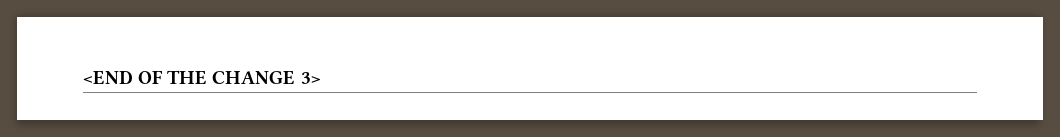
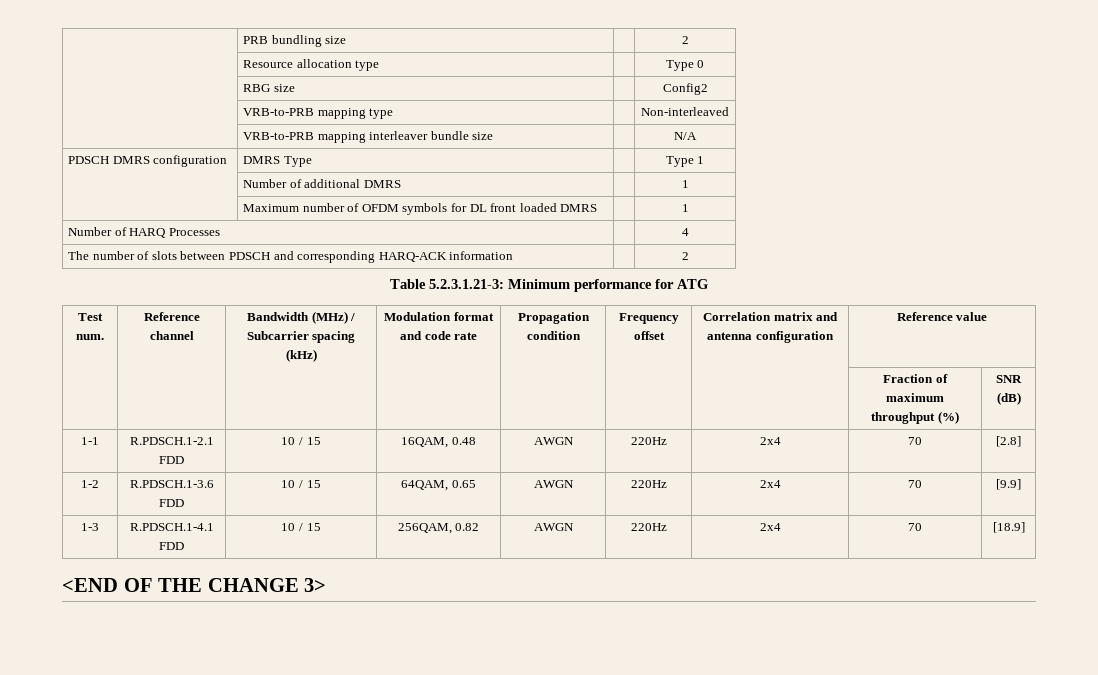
+ | PRB bundling size | | 2
+ | Resource allocation type | | Type 0
+ | RBG size | | Config2
+ | VRB-to-PRB mapping type | | Non-interleaved
+ | VRB-to-PRB mapping interleaver bundle size | | N/A
+ PDSCH DMRS configuration | DMRS Type | | Type 1
+ | Number of additional DMRS | | 1
+ | Maximum number of OFDM symbols for DL front loaded DMRS | | 1
+ Number of HARQ Processes | | 4
+ The number of slots between PDSCH and corresponding HARQ-ACK information | | 2
+ Table 5.2.3.1.21-3: Minimum performance for ATG
+ Test num. | Reference channel | Bandwidth (MHz) / Subcarrier spacing (kHz) | Modulation format and code rate | Propagation condition | Frequency offset | Correlation matrix and antenna configuration | Reference value
+ | | | | | | | Fraction of maximum throughput (%) | SNR (dB)
+ 1-1 | R.PDSCH.1-2.1 FDD | 10 / 15 | 16QAM, 0.48 | AWGN | 220Hz | 2x4 | 70 | [2.8]
+ 1-2 | R.PDSCH.1-3.6 FDD | 10 / 15 | 64QAM, 0.65 | AWGN | 220Hz | 2x4 | 70 | [9.9]
+ 1-3 | R.PDSCH.1-4.1 FDD | 10 / 15 | 256QAM, 0.82 | AWGN | 220Hz | 2x4 | 70 | [18.9]

